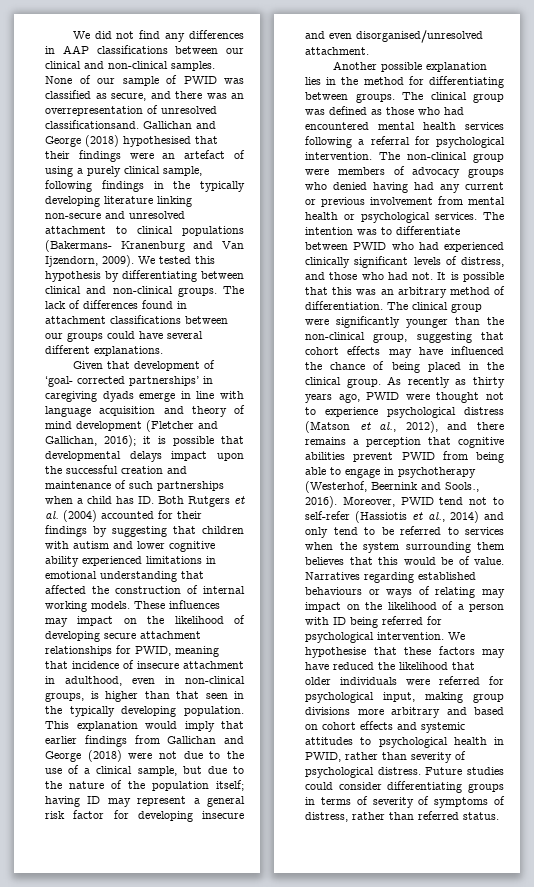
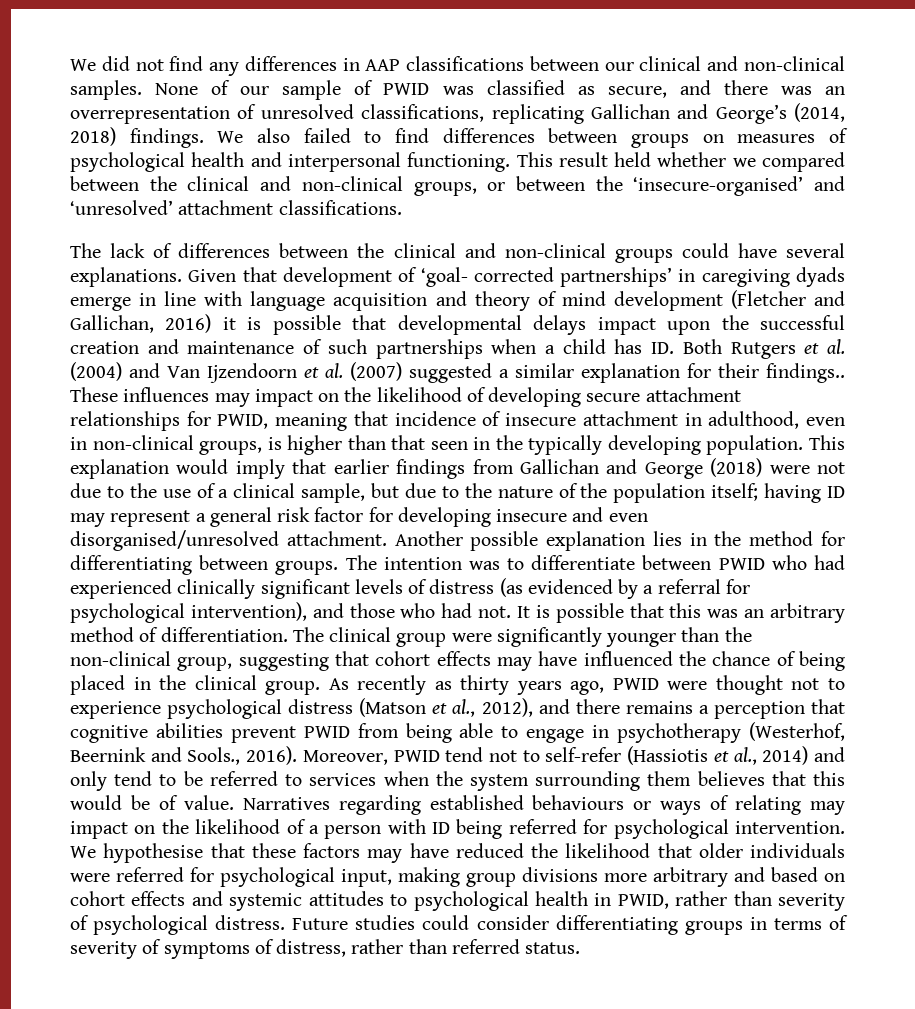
- None of our sample of PWID was classified as secure, and there was an overrepresentation of unresolved classificationsand. Gallichan and George (2018) hypothesised that their findings were an artefact of using a purely clinical sample, following findings in the typically developing literature linking non-secure and unresolved attachment to clinical populations (Bakermans- Kranenburg and Van Ijzendorn, 2009). We tested this hypothesis by differentiating between clinical and non-clinical groups. The lack of differences found in attachment classifications between our groups could have several different explanations.
- Given that development of ‘goal- corrected partnerships’ in caregiving dyads emerge in line with language acquisition and theory of mind development (Fletcher and Gallichan, 2016); it is possible that developmental delays impact upon the successful creation and maintenance of such partnerships when a child has ID. Both Rutgers et al. (2004) accounted for their findings by suggesting that children with autism and lower cognitive ability experienced limitations in emotional understanding that affected the construction of internal working models.
+ None of our sample of PWID was classified as secure, and there was an overrepresentation of unresolved classifications, replicating Gallichan and George’s (2014, 2018) findings. We also failed to find differences between groups on measures of psychological health and interpersonal functioning. This result held whether we compared between the clinical and non-clinical groups, or between the ‘insecure-organised’ and ‘unresolved’ attachment classifications.
+ The lack of differences between the clinical and non-clinical groups could have several explanations. Given that development of ‘goal- corrected partnerships’ in caregiving dyads emerge in line with language acquisition and theory of mind development (Fletcher and Gallichan, 2016) it is possible that developmental delays impact upon the successful creation and maintenance of such partnerships when a child has ID. Both Rutgers et al. (2004) and Van Ijzendoorn et al. (2007) suggested a similar explanation for their findings..
- This explanation would imply that earlier findings from Gallichan and George (2018) were not due to the use of a clinical sample, but due to the nature of the population itself; having ID may represent a general risk factor for developing insecure and even disorganised/unresolved attachment.
- Another possible explanation lies in the method for differentiating between groups.
+ This explanation would imply that earlier findings from Gallichan and George (2018) were not due to the use of a clinical sample, but due to the nature of the population itself; having ID may represent a general risk factor for developing insecure and even disorganised/unresolved attachment. Another possible explanation lies in the method for differentiating between groups.
- The clinical group was defined as those who had encountered mental health services following a referral for psychological intervention. The non-clinical group were members of advocacy groups who denied having had any current or previous involvement from mental health or psychological services. The intention was to differentiate between PWID who had experienced clinically significant levels of distress, and those who had not.
+ The intention was to differentiate between PWID who had experienced clinically significant levels of distress (as evidenced by a referral for psychological intervention), and those who had not.

